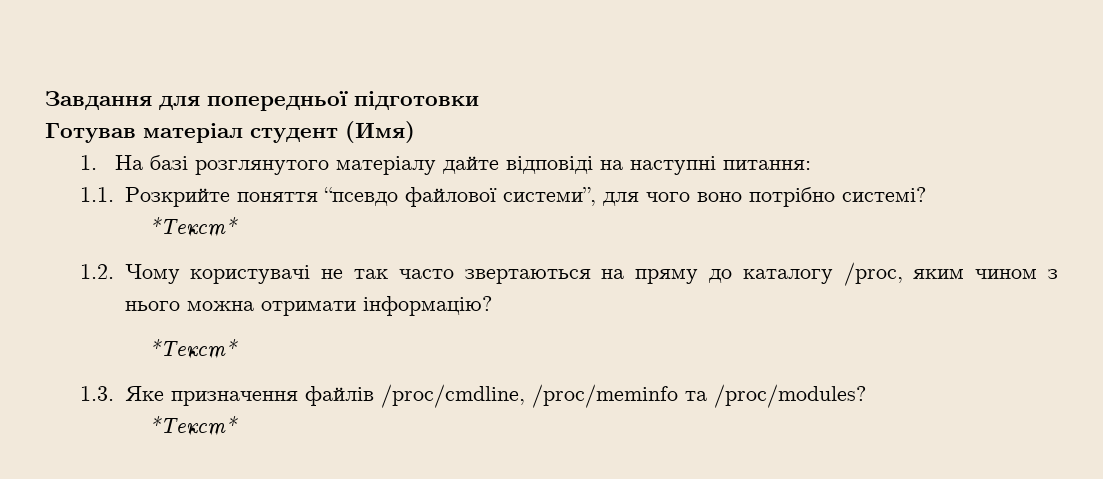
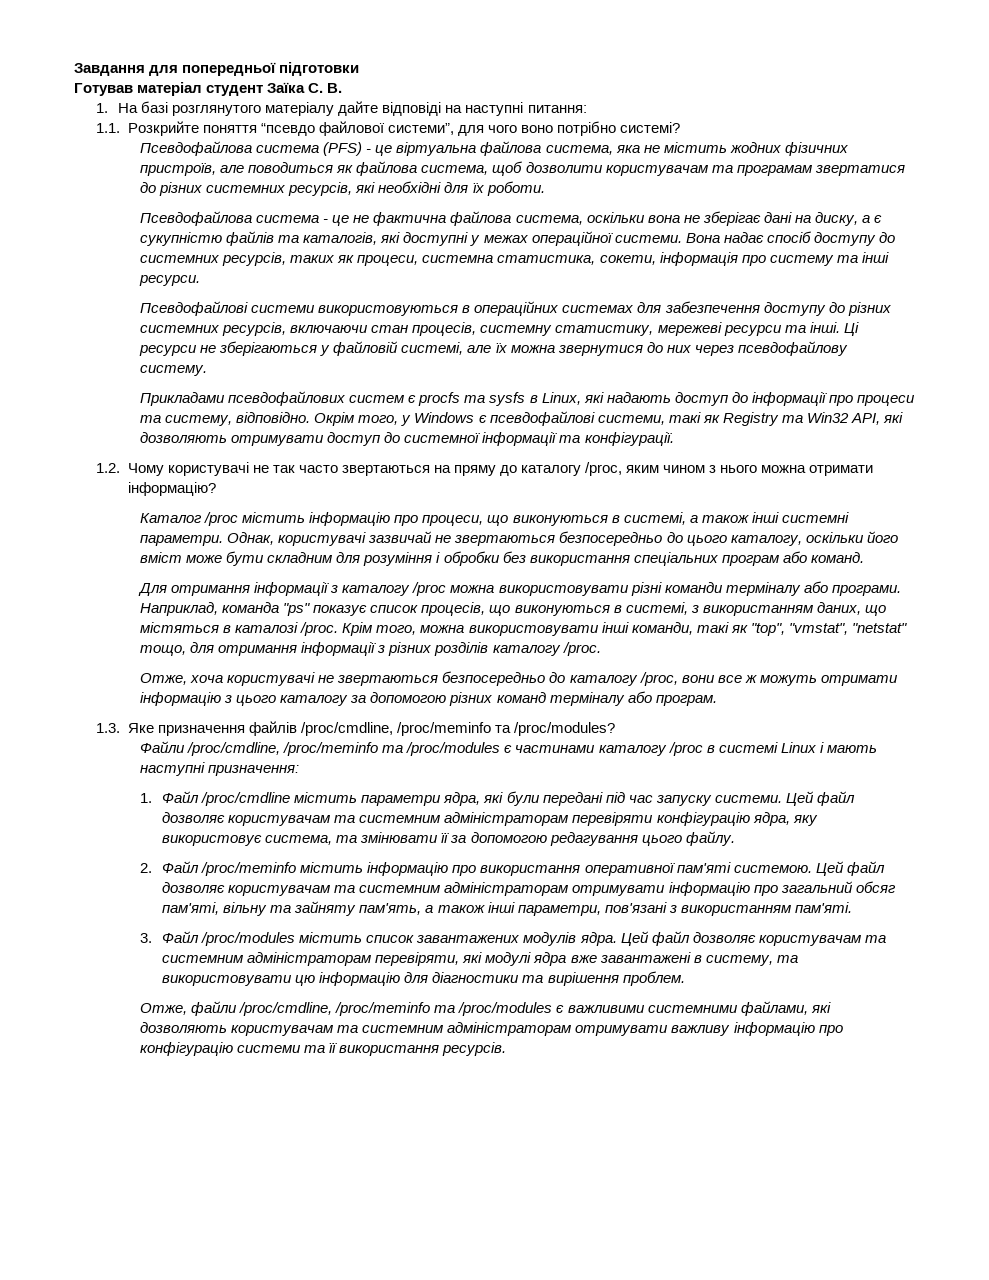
- Готував матеріал студент (Имя)
+ Готував матеріал студент Заїка С. В.
  1.1. Розкрийте поняття “псевдо файлової системи”, для чого воно потрібно системі?
- *Текст*
+ Псевдофайлова система (PFS) - це віртуальна файлова система, яка не містить жодних фізичних пристроїв, але поводиться як файлова система, щоб дозволити користувачам та програмам звертатися до різних системних ресурсів, які необхідні для їх роботи.
+ Псевдофайлова система - це не фактична файлова система, оскільки вона не зберігає дані на диску, а є сукупністю файлів та каталогів, які доступні у межах операційної системи. Вона надає спосіб доступу до системних ресурсів, таких як процеси, системна статистика, сокети, інформація про систему та інші ресурси.
+ Псевдофайлові системи використовуються в операційних системах для забезпечення доступу до різних системних ресурсів, включаючи стан процесів, системну статистику, мережеві ресурси та інші. Ці ресурси не зберігаються у файловій системі, але їх можна звернутися до них через псевдофайлову систему.
+ Прикладами псевдофайлових систем є procfs та sysfs в Linux, які надають доступ до інформації про процеси та систему, відповідно. Окрім того, у Windows є псевдофайлові системи, такі як Registry та Win32 API, які дозволяють отримувати доступ до системної інформації та конфігурації.
  1.2. Чому користувачі не так часто звертаються на пряму до каталогу /proc, яким чином з нього можна отримати інформацію?
- *Текст*
+ Каталог /proc містить інформацію про процеси, що виконуються в системі, а також інші системні параметри. Однак, користувачі зазвичай не звертаються безпосередньо до цього каталогу, оскільки його вміст може бути складним для розуміння і обробки без використання спеціальних програм або команд.
+ Для отримання інформації з каталогу /proc можна використовувати різні команди терміналу або програми. Наприклад, команда "ps" показує список процесів, що виконуються в системі, з використанням даних, що містяться в каталозі /proc. Крім того, можна використовувати інші команди, такі як "top", "vmstat", "netstat" тощо, для отримання інформації з різних розділів каталогу /proc.
+ Отже, хоча користувачі не звертаються безпосередньо до каталогу /proc, вони все ж можуть отримати інформацію з цього каталогу за допомогою різних команд терміналу або програм.
  1.3. Яке призначення файлів /proc/cmdline, /proc/meminfo та /proc/modules?
- *Текст*
+ Файли /proc/cmdline, /proc/meminfo та /proc/modules є частинами каталогу /proc в системі Linux і мають наступні призначення:
+ 1. Файл /proc/cmdline містить параметри ядра, які були передані під час запуску системи. Цей файл дозволяє користувачам та системним адміністраторам перевіряти конфігурацію ядра, яку використовує система, та змінювати її за допомогою редагування цього файлу.
+ 2. Файл /proc/meminfo містить інформацію про використання оперативної пам'яті системою. Цей файл дозволяє користувачам та системним адміністраторам отримувати інформацію про загальний обсяг пам'яті, вільну та зайняту пам'ять, а також інші параметри, пов'язані з використанням пам'яті.
+ 3. Файл /proc/modules містить список завантажених модулів ядра. Цей файл дозволяє користувачам та системним адміністраторам перевіряти, які модулі ядра вже завантажені в систему, та використовувати цю інформацію для діагностики та вирішення проблем.
+ Отже, файли /proc/cmdline, /proc/meminfo та /proc/modules є важливими системними файлами, які дозволяють користувачам та системним адміністраторам отримувати важливу інформацію про конфігурацію системи та її використання ресурсів.

